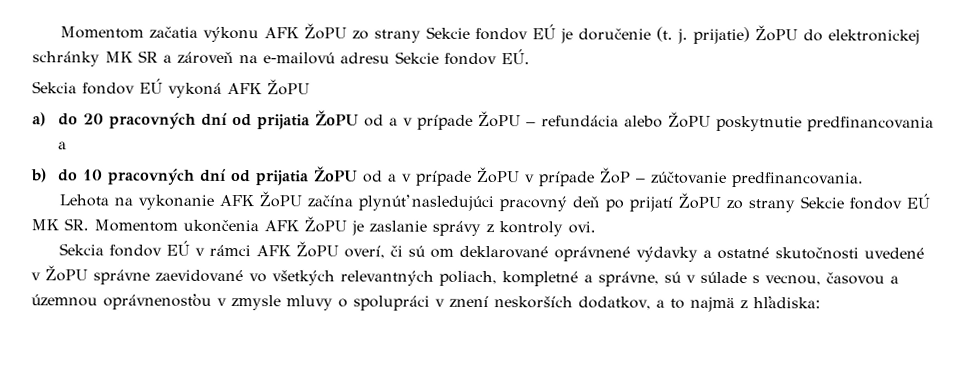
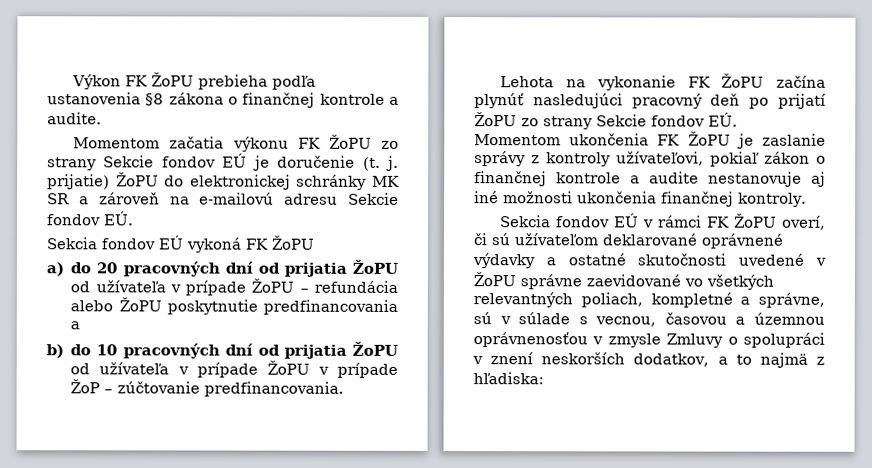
+ Výkon FK ŽoPU prebieha podľa ustanovenia §8 zákona o finančnej kontrole a audite.
- Momentom začatia výkonu AFK ŽoPU zo strany Sekcie fondov EÚ je doručenie (t. j. prijatie) ŽoPU do elektronickej schránky MK SR a zároveň na e-mailovú adresu Sekcie fondov EÚ.
+ Momentom začatia výkonu FK ŽoPU zo strany Sekcie fondov EÚ je doručenie (t. j. prijatie) ŽoPU do elektronickej schránky MK SR a zároveň na e-mailovú adresu Sekcie fondov EÚ.
- Sekcia fondov EÚ vykoná AFK ŽoPU
+ Sekcia fondov EÚ vykoná FK ŽoPU
- a) do 20 pracovných dní od prijatia ŽoPU od a v prípade ŽoPU – refundácia alebo ŽoPU poskytnutie predfinancovania a
+ a) do 20 pracovných dní od prijatia ŽoPU od užívateľa v prípade ŽoPU – refundácia alebo ŽoPU poskytnutie predfinancovania a
- b) do 10 pracovných dní od prijatia ŽoPU od a v prípade ŽoPU v prípade ŽoP – zúčtovanie predfinancovania.
+ b) do 10 pracovných dní od prijatia ŽoPU od užívateľa v prípade ŽoPU v prípade ŽoP – zúčtovanie predfinancovania.
- Lehota na vykonanie AFK ŽoPU začína plynúť nasledujúci pracovný deň po prijatí ŽoPU zo strany Sekcie fondov EÚ MK SR. Momentom ukončenia AFK ŽoPU je zaslanie správy z kontroly ovi.
+ Lehota na vykonanie FK ŽoPU začína plynúť nasledujúci pracovný deň po prijatí ŽoPU zo strany Sekcie fondov EÚ. Momentom ukončenia FK ŽoPU je zaslanie správy z kontroly užívateľovi, pokiaľ zákon o finančnej kontrole a audite nestanovuje aj iné možnosti ukončenia finančnej kontroly.
- Sekcia fondov EÚ v rámci AFK ŽoPU overí, či sú om deklarované oprávnené výdavky a ostatné skutočnosti uvedené v ŽoPU správne zaevidované vo všetkých relevantných poliach, kompletné a správne, sú v súlade s vecnou, časovou a územnou oprávnenosťou v zmysle mluvy o spolupráci v znení neskorších dodatkov, a to najmä z hľadiska:
+ Sekcia fondov EÚ v rámci FK ŽoPU overí, či sú užívateľom deklarované oprávnené výdavky a ostatné skutočnosti uvedené v ŽoPU správne zaevidované vo všetkých relevantných poliach, kompletné a správne, sú v súlade s vecnou, časovou a územnou oprávnenosťou v zmysle Zmluvy o spolupráci v znení neskorších dodatkov, a to najmä z hľadiska:

